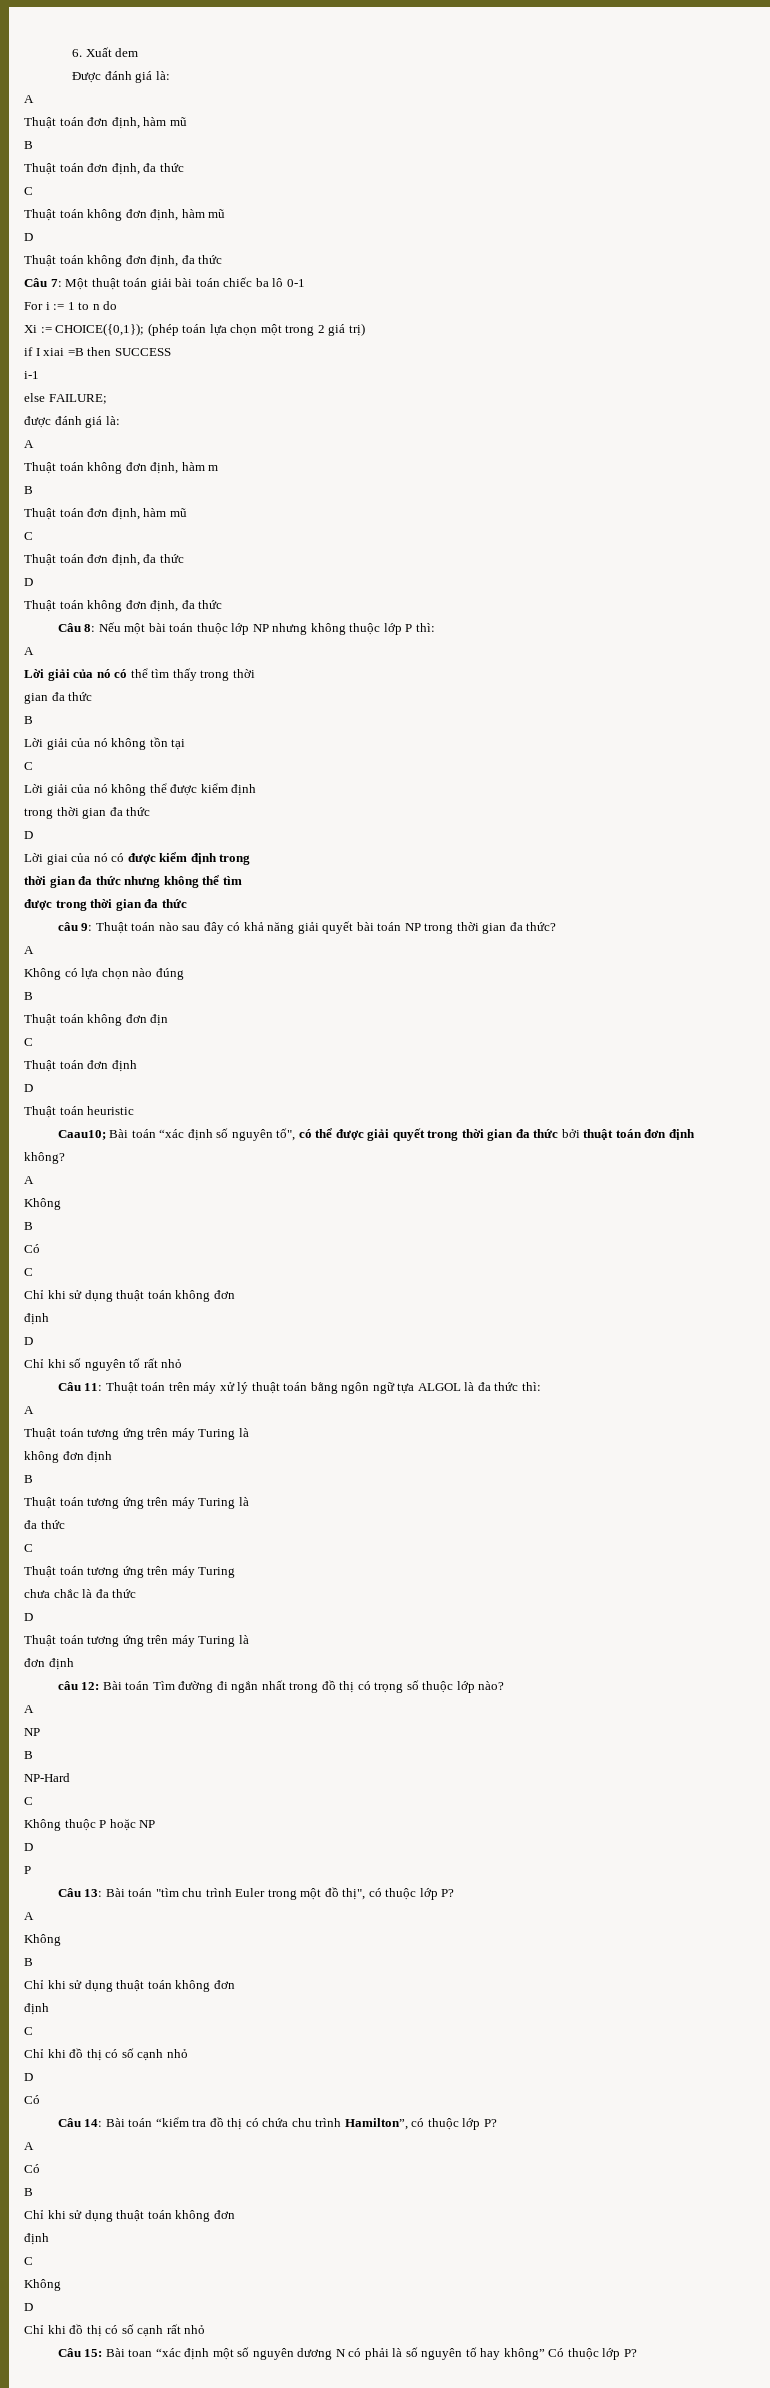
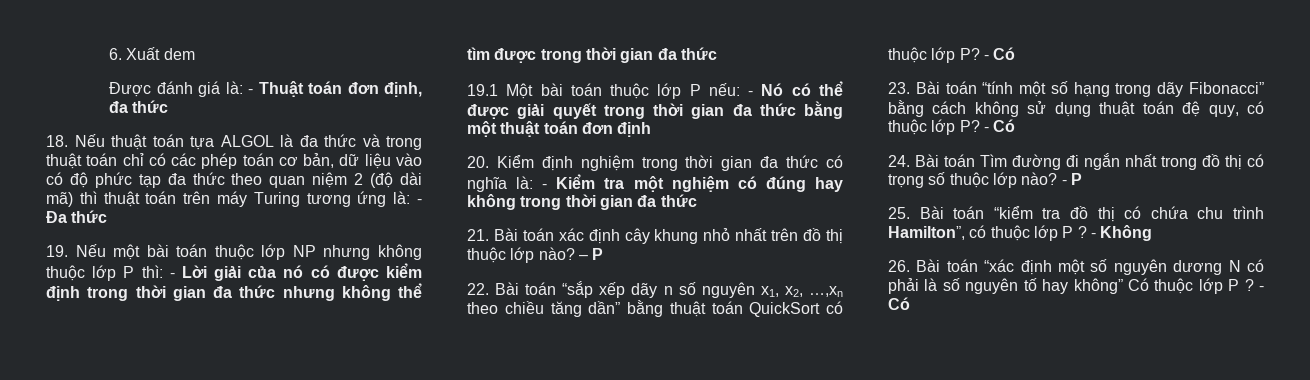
- Được đánh giá là:
- A
- Thuật toán đơn định, hàm mũ
- B
- Thuật toán đơn định, đa thức
- C
- Thuật toán không đơn định, hàm mũ
- D
- Thuật toán không đơn định, đa thức
- Câu 7: Một thuật toán giải bài toán chiếc ba lô 0-1
- For i := 1 to n do
- Xi := CHOICE({0,1}); (phép toán lựa chọn một trong 2 giá trị)
- if I xiai =B then SUCCESS
- i-1
- else FAILURE;
- được đánh giá là:
- A
- Thuật toán không đơn định, hàm m
- B
- Thuật toán đơn định, hàm mũ
- C
- Thuật toán đơn định, đa thức
- D
- Thuật toán không đơn định, đa thức
- Câu 8: Nếu một bài toán thuộc lớp NP nhưng không thuộc lớp P thì:
- A
- Lời giải của nó có thể tìm thấy trong thời
- gian đa thức
- B
- Lời giải của nó không tồn tại
- C
- Lời giải của nó không thể được kiểm định
- trong thời gian đa thức
- D
- Lời giai của nó có được kiểm định trong
- thời gian đa thức nhưng không thể tìm
- được trong thời gian đa thức
+ Được đánh giá là: - Thuật toán đơn định, đa thức
+ 18. Nếu thuật toán tựa ALGOL là đa thức và trong thuật toán chỉ có các phép toán cơ bản, dữ liệu vào có độ phức tạp đa thức theo quan niệm 2 (độ dài mã) thì thuật toán trên máy Turing tương ứng là: - Đa thức
+ 19. Nếu một bài toán thuộc lớp NP nhưng không thuộc lớp P thì: - Lời giải của nó có được kiểm định trong thời gian đa thức nhưng không thể tìm được trong thời gian đa thức
- câu 9: Thuật toán nào sau đây có khả năng giải quyết bài toán NP trong thời gian đa thức?
- A
- Không có lựa chọn nào đúng
- B
- Thuật toán không đơn địn
- C
- Thuật toán đơn định
- D
- Thuật toán heuristic
- Caau10; Bài toán “xác định số nguyên tố", có thể được giải quyết trong thời gian đa thức bởi thuật toán đơn định
+ 19.1 Một bài toán thuộc lớp P nếu: - Nó có thể được giải quyết trong thời gian đa thức bằng một thuật toán đơn định
- không?
- A
- Không
- B
- Có
- C
- Chỉ khi sử dụng thuật toán không đơn
- định
- D
- Chỉ khi số nguyên tố rất nhỏ
- Câu 11: Thuật toán trên máy xử lý thuật toán bằng ngôn ngữ tựa ALGOL là đa thức thì:
- A
- Thuật toán tương ứng trên máy Turing là
- không đơn định
- B
- Thuật toán tương ứng trên máy Turing là
- đa thức
- C
- Thuật toán tương ứng trên máy Turing
- chưa chắc là đa thức
- D
- Thuật toán tương ứng trên máy Turing là
- đơn định
- câu 12: Bài toán Tìm đường đi ngắn nhất trong đồ thị có trọng số thuộc lớp nào?
- A
- NP
- B
- NP-Hard
- C
- Không thuộc P hoặc NP
- D
- P
- Câu 13: Bài toán "tìm chu trình Euler trong một đồ thị", có thuộc lớp P?
- A
- Không
- B
- Chỉ khi sử dụng thuật toán không đơn
- định
- C
- Chỉ khi đồ thị có số cạnh nhỏ
- D
- Có
- Câu 14: Bài toán “kiểm tra đồ thị có chứa chu trình Hamilton”, có thuộc lớp P?
- A
- Có
- B
- Chỉ khi sử dụng thuật toán không đơn
- định
- C
- Không
- D
- Chỉ khi đồ thị có số cạnh rất nhỏ
- Câu 15: Bài toan “xác định một số nguyên dương N có phải là số nguyên tố hay không” Có thuộc lớp P?
+ 20. Kiểm định nghiệm trong thời gian đa thức có nghĩa là: - Kiểm tra một nghiệm có đúng hay không trong thời gian đa thức
+ 21. Bài toán xác định cây khung nhỏ nhất trên đồ thị thuộc lớp nào? – P
+ 22. Bài toán “sắp xếp dãy n số nguyên x1, x2, …,xn theo chiều tăng dần” bằng thuật toán QuickSort có thuộc lớp P? - Có
+ 23. Bài toán “tính một số hạng trong dãy Fibonacci” bằng cách không sử dụng thuật toán đệ quy, có thuộc lớp P? - Có
+ 24. Bài toán Tìm đường đi ngắn nhất trong đồ thị có trọng số thuộc lớp nào? - P
+ 25. Bài toán “kiểm tra đồ thị có chứa chu trình Hamilton”, có thuộc lớp P ? - Không
+ 26. Bài toán “xác định một số nguyên dương N có phải là số nguyên tố hay không” Có thuộc lớp P ? - Có

